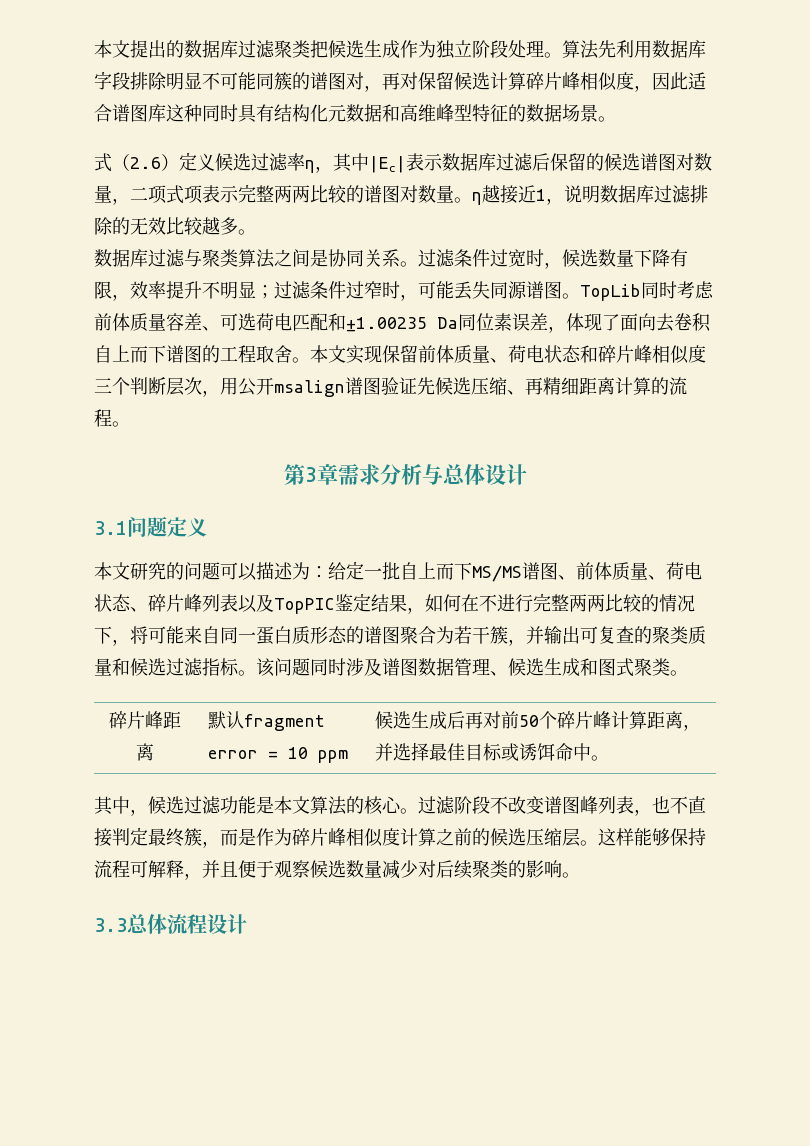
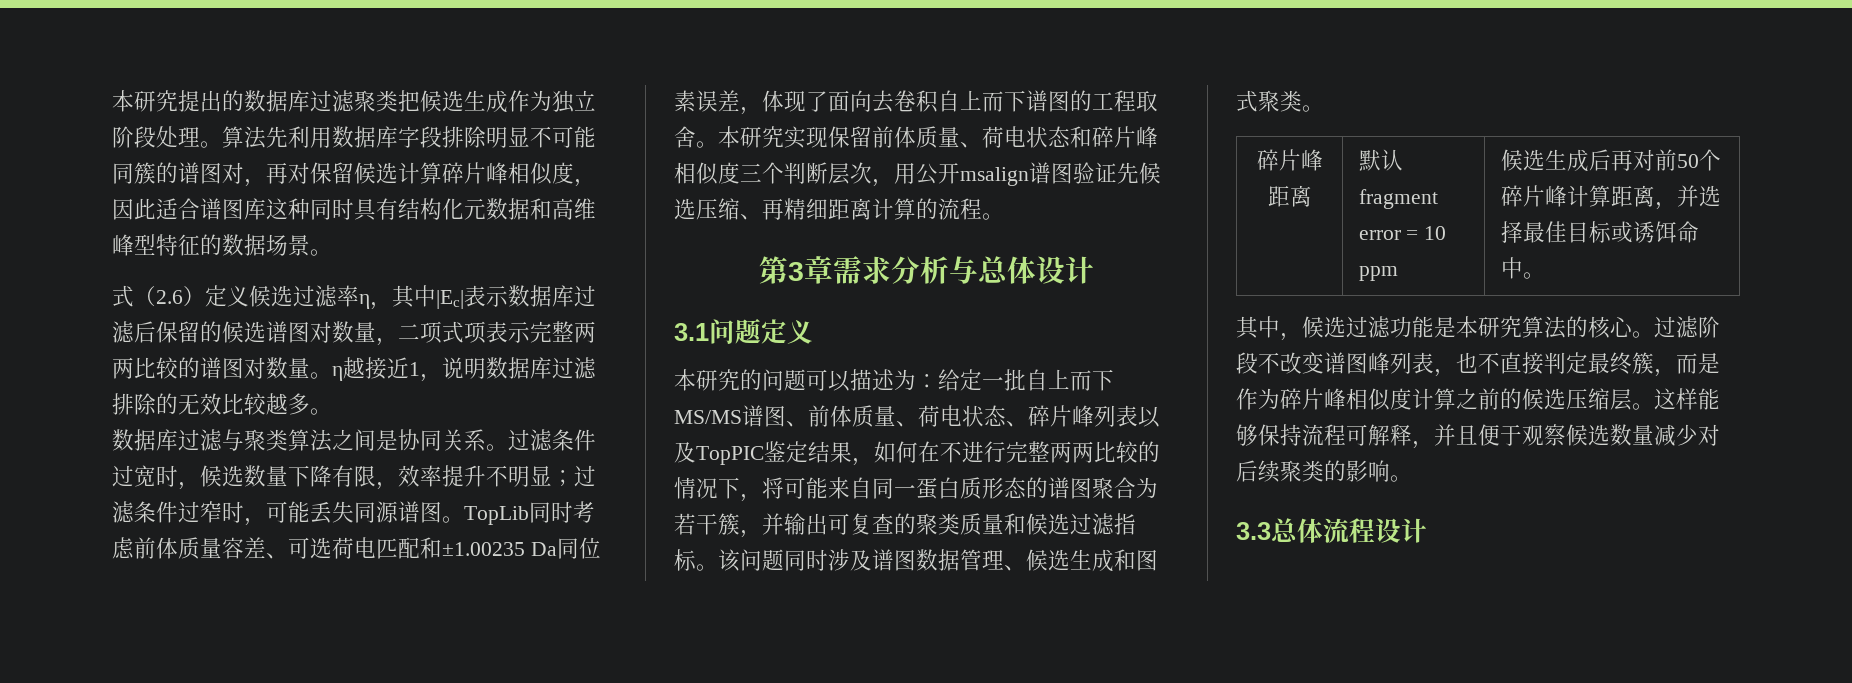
- 本文提出的数据库过滤聚类把候选生成作为独立阶段处理。
+ 本研究提出的数据库过滤聚类把候选生成作为独立阶段处理。
- 本文实现保留前体质量、荷电状态和碎片峰相似度三个判断层次，用公开msalign谱图验证先候选压缩、再精细距离计算的流程。
+ 本研究实现保留前体质量、荷电状态和碎片峰相似度三个判断层次，用公开msalign谱图验证先候选压缩、再精细距离计算的流程。
- 本文研究的问题可以描述为：给定一批自上而下MS/MS谱图、前体质量、荷电状态、碎片峰列表以及TopPIC鉴定结果，如何在不进行完整两两比较的情况下，将可能来自同一蛋白质形态的谱图聚合为若干簇，并输出可复查的聚类质量和候选过滤指标。
+ 本研究的问题可以描述为：给定一批自上而下MS/MS谱图、前体质量、荷电状态、碎片峰列表以及TopPIC鉴定结果，如何在不进行完整两两比较的情况下，将可能来自同一蛋白质形态的谱图聚合为若干簇，并输出可复查的聚类质量和候选过滤指标。
- 其中，候选过滤功能是本文算法的核心。
+ 其中，候选过滤功能是本研究算法的核心。

